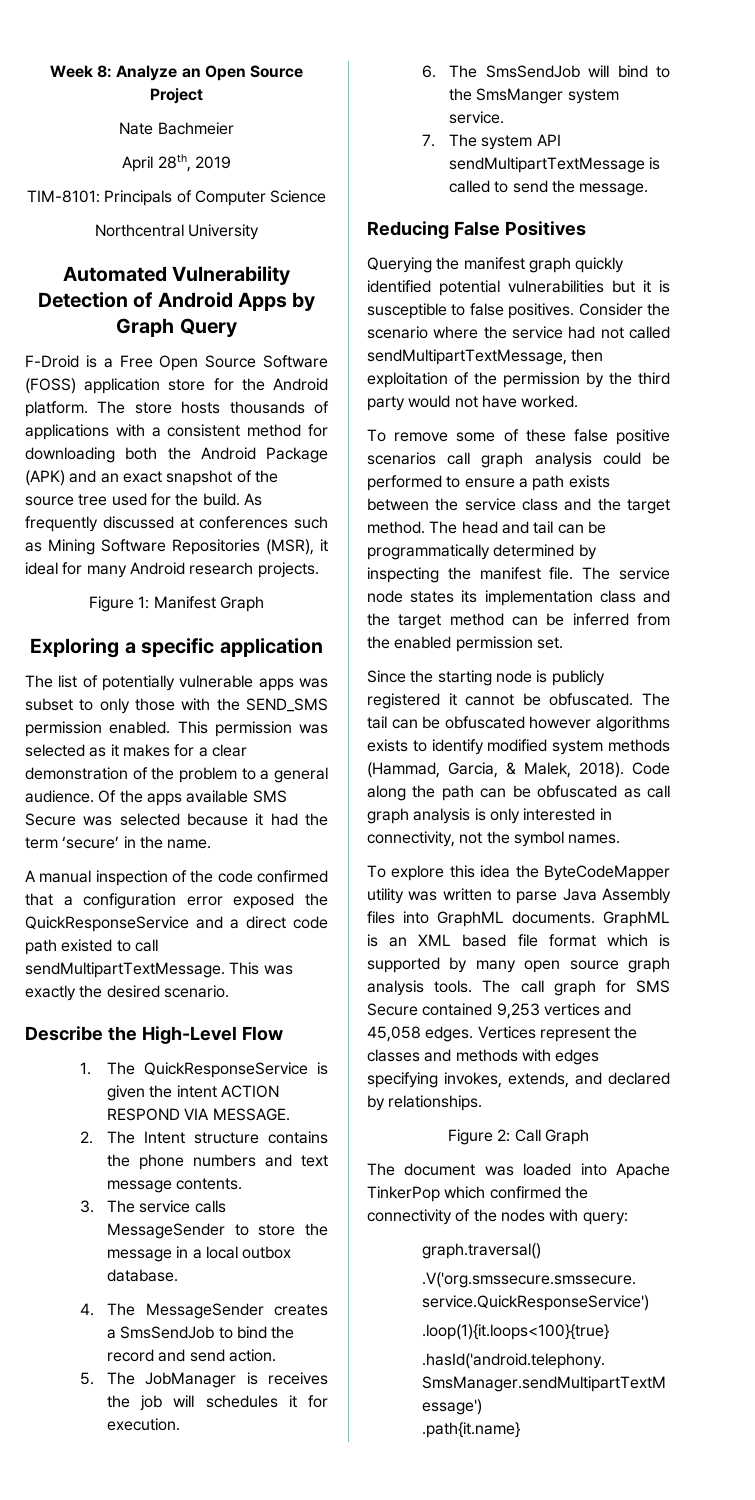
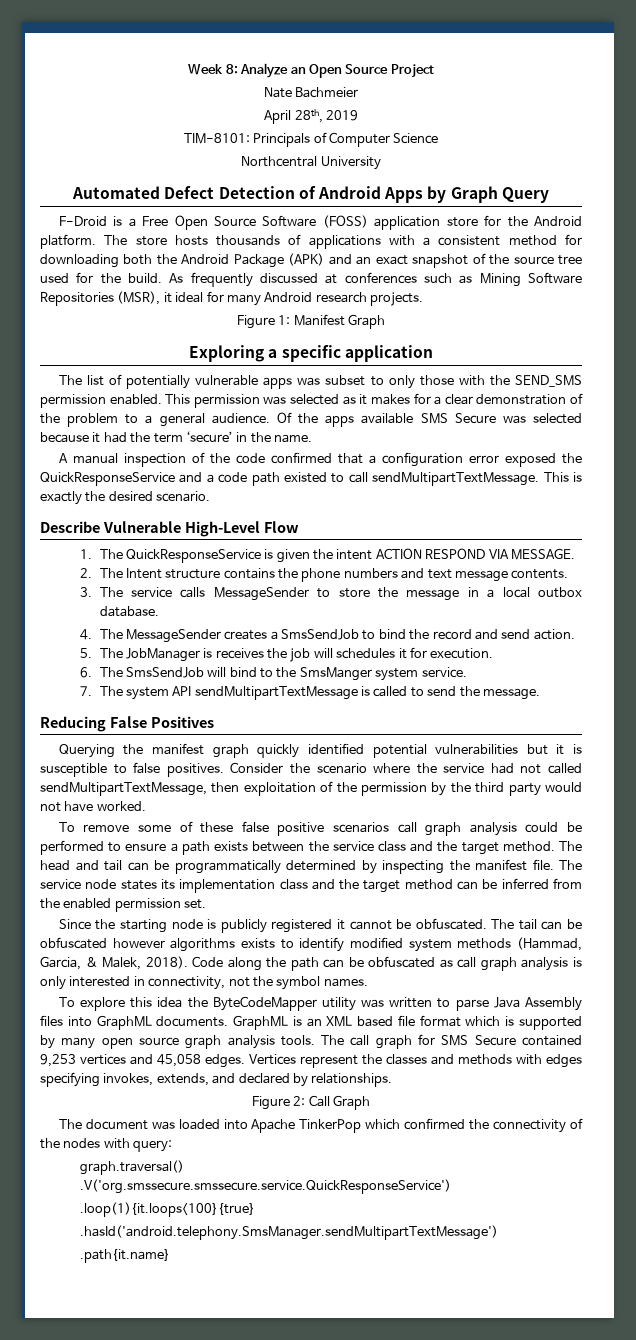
- Automated Vulnerability Detection of Android Apps by Graph Query
+ Automated Defect Detection of Android Apps by Graph Query
- A manual inspection of the code confirmed that a configuration error exposed the QuickResponseService and a direct code path existed to call sendMultipartTextMessage.
+ A manual inspection of the code confirmed that a configuration error exposed the QuickResponseService and a code path existed to call sendMultipartTextMessage.
- This was exactly the desired scenario.
+ This is exactly the desired scenario.
- Describe the High-Level Flow
+ Describe Vulnerable High-Level Flow

